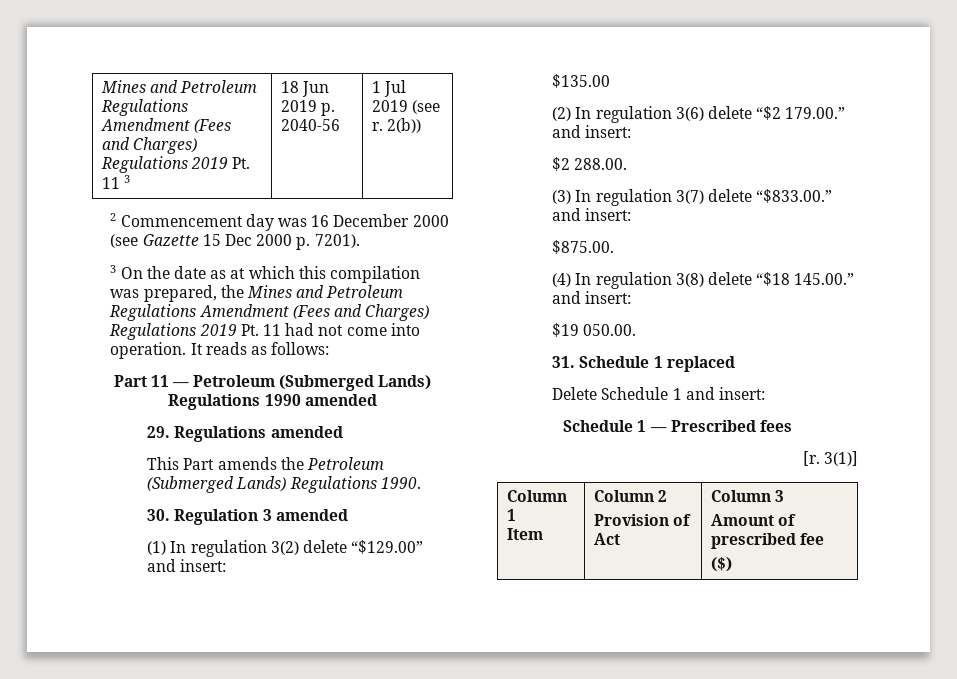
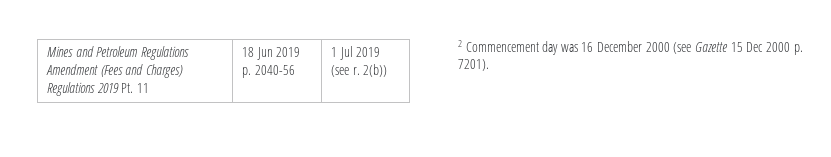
- Mines and Petroleum Regulations Amendment (Fees and Charges) Regulations 2019 Pt. 11 3 | 18 Jun 2019 p. 2040-56 | 1 Jul 2019 (see r. 2(b))
+ Mines and Petroleum Regulations Amendment (Fees and Charges) Regulations 2019 Pt. 11 | 18 Jun 2019 p. 2040-56 | 1 Jul 2019 (see r. 2(b))
- 3 On the date as at which this compilation was prepared, the Mines and Petroleum Regulations Amendment (Fees and Charges) Regulations 2019 Pt. 11 had not come into operation. It reads as follows:
- Part 11 — Petroleum (Submerged Lands) Regulations 1990 amended
- 29. Regulations amended
- This Part amends the Petroleum (Submerged Lands) Regulations 1990.
- 30. Regulation 3 amended
- (1) In regulation 3(2) delete “$129.00” and insert:
- $135.00
- (2) In regulation 3(6) delete “$2 179.00.” and insert:
- $2 288.00.
- (3) In regulation 3(7) delete “$833.00.” and insert:
- $875.00.
- (4) In regulation 3(8) delete “$18 145.00.” and insert:
- $19 050.00.
- 31. Schedule 1 replaced
- Delete Schedule 1 and insert:
- Schedule 1 — Prescribed fees
- [r. 3(1)]
- Column 1
- Item | Column 2
- Provision of Act | Column 3
- Amount of prescribed fee
- ($)

